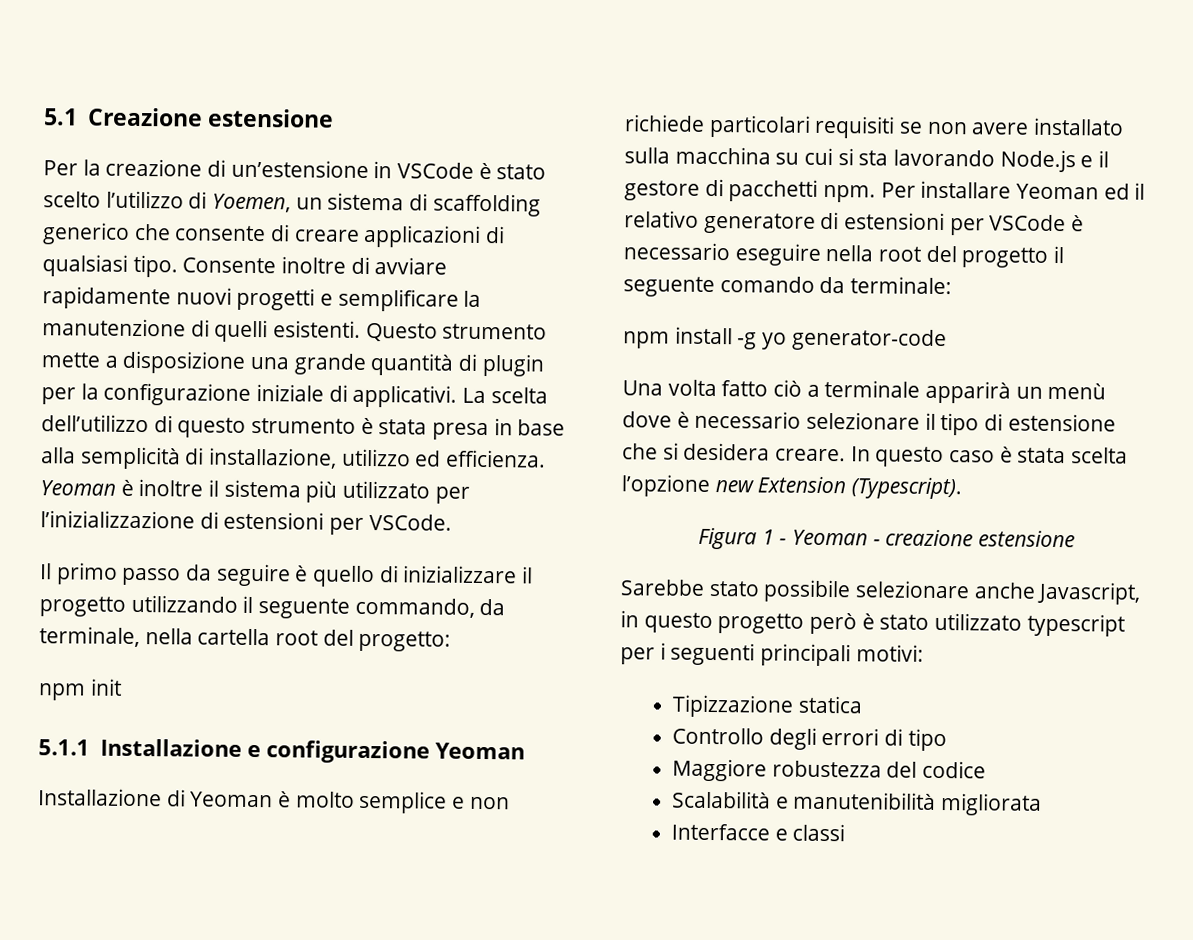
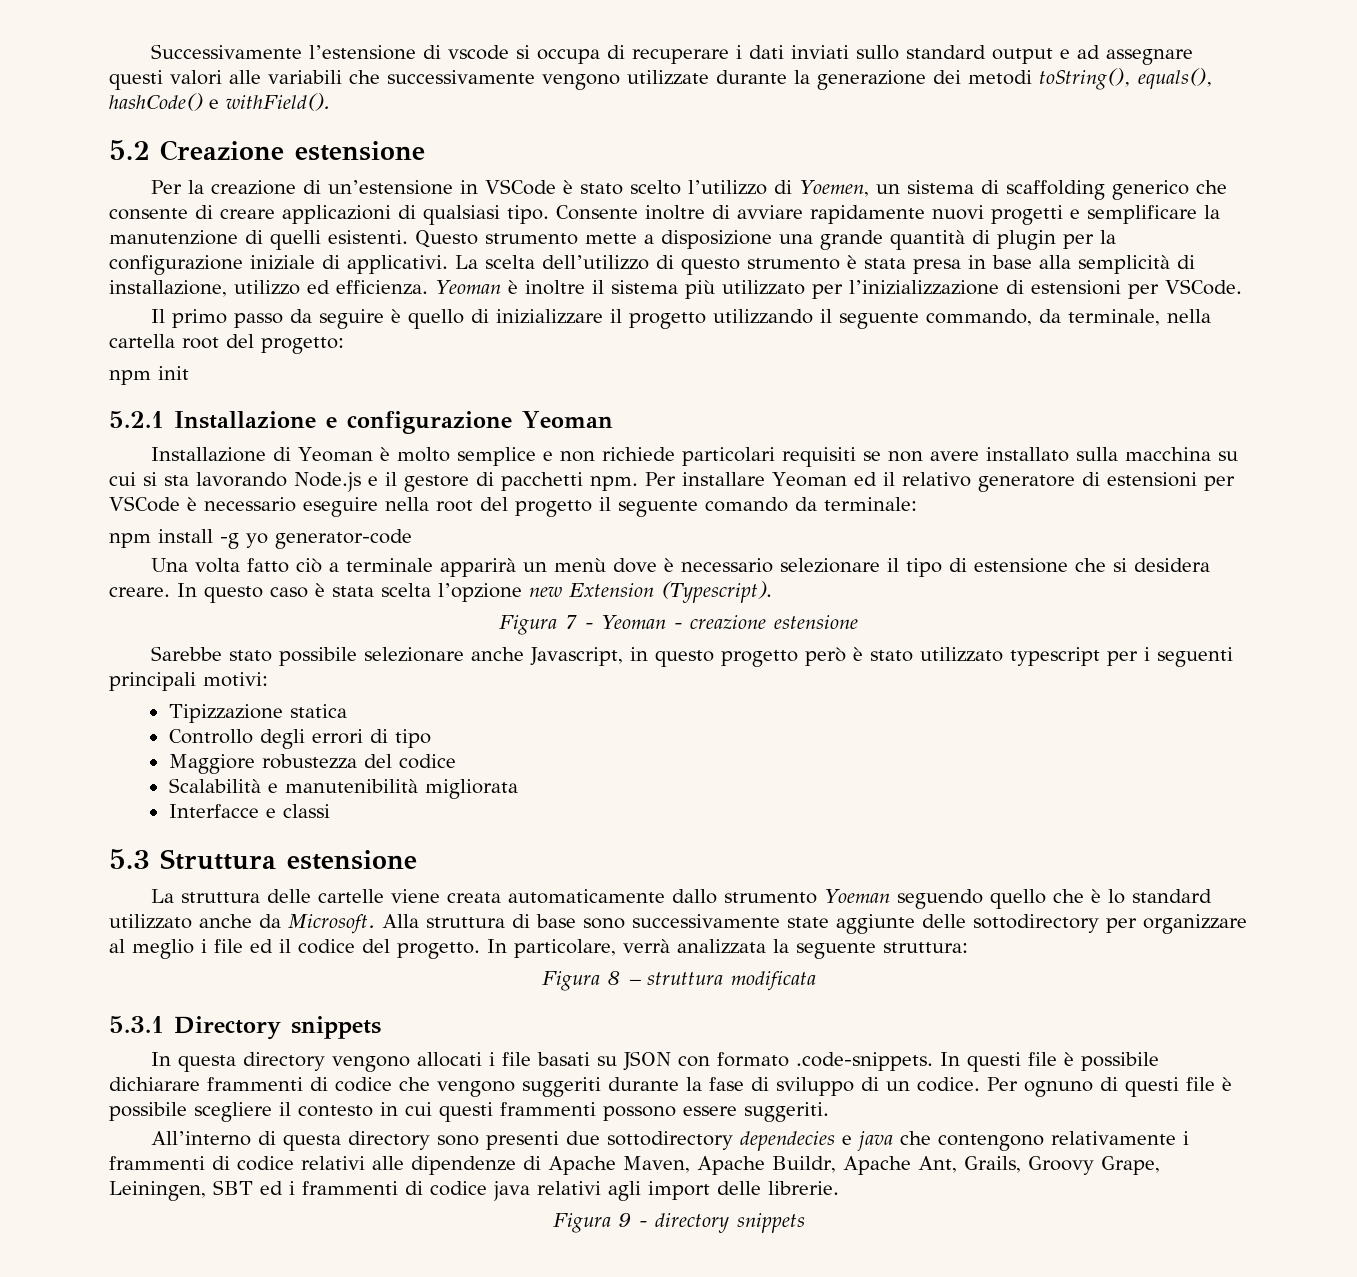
- 5.1 Creazione estensione
+ Successivamente l’estensione di vscode si occupa di recuperare i dati inviati sullo standard output e ad assegnare questi valori alle variabili che successivamente vengono utilizzate durante la generazione dei metodi toString(), equals(), hashCode() e withField().
+ 5.2 Creazione estensione
- 5.1.1 Installazione e configurazione Yeoman
+ 5.2.1 Installazione e configurazione Yeoman
- Figura 1 - Yeoman - creazione estensione
+ Figura 7 - Yeoman - creazione estensione
+ 5.3 Struttura estensione
+ La struttura delle cartelle viene creata automaticamente dallo strumento Yoeman seguendo quello che è lo standard utilizzato anche da Microsoft. Alla struttura di base sono successivamente state aggiunte delle sottodirectory per organizzare al meglio i file ed il codice del progetto. In particolare, verrà analizzata la seguente struttura:
+ Figura 8 – struttura modificata
+ 5.3.1 Directory snippets
+ In questa directory vengono allocati i file basati su JSON con formato .code-snippets. In questi file è possibile dichiarare frammenti di codice che vengono suggeriti durante la fase di sviluppo di un codice. Per ognuno di questi file è possibile scegliere il contesto in cui questi frammenti possono essere suggeriti.
+ All’interno di questa directory sono presenti due sottodirectory dependecies e java che contengono relativamente i frammenti di codice relativi alle dipendenze di Apache Maven, Apache Buildr, Apache Ant, Grails, Groovy Grape, Leiningen, SBT ed i frammenti di codice java relativi agli import delle librerie.
+ Figura 9 - directory snippets

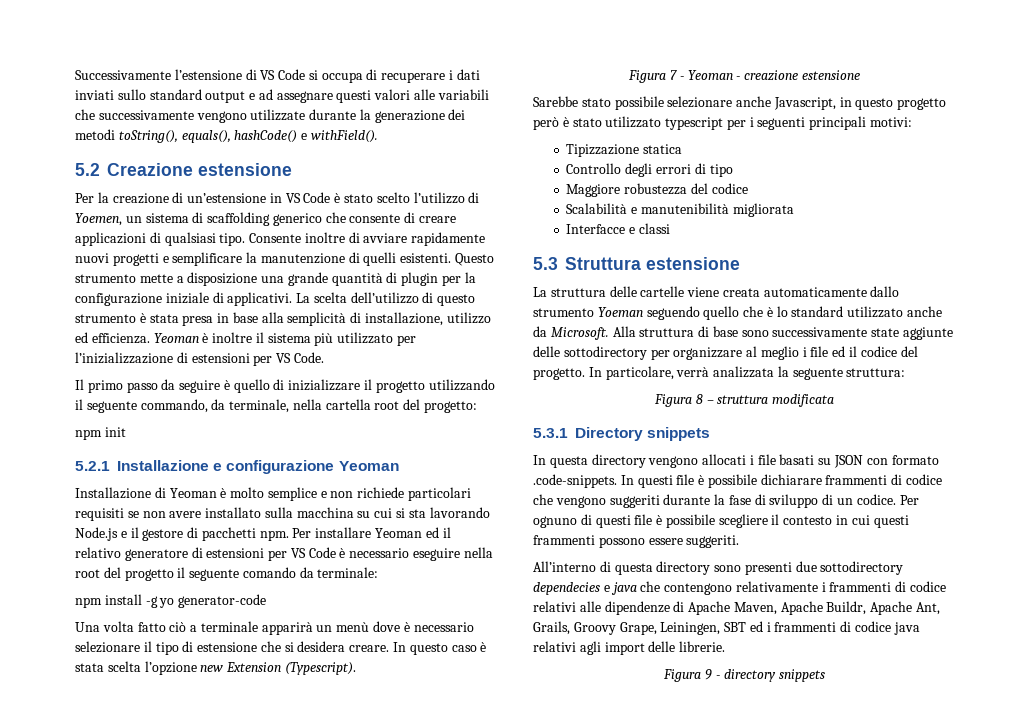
- Successivamente l’estensione di vscode si occupa di recuperare i dati inviati sullo standard output e ad assegnare questi valori alle variabili che successivamente vengono utilizzate durante la generazione dei metodi toString(), equals(), hashCode() e withField().
+ Successivamente l’estensione di VS Code si occupa di recuperare i dati inviati sullo standard output e ad assegnare questi valori alle variabili che successivamente vengono utilizzate durante la generazione dei metodi toString(), equals(), hashCode() e withField().
- Per la creazione di un’estensione in VSCode è stato scelto l’utilizzo di Yoemen, un sistema di scaffolding generico che consente di creare applicazioni di qualsiasi tipo.
+ Per la creazione di un’estensione in VS Code è stato scelto l’utilizzo di Yoemen, un sistema di scaffolding generico che consente di creare applicazioni di qualsiasi tipo.
- Yeoman è inoltre il sistema più utilizzato per l’inizializzazione di estensioni per VSCode.
+ Yeoman è inoltre il sistema più utilizzato per l’inizializzazione di estensioni per VS Code.
- Per installare Yeoman ed il relativo generatore di estensioni per VSCode è necessario eseguire nella root del progetto il seguente comando da terminale:
+ Per installare Yeoman ed il relativo generatore di estensioni per VS Code è necessario eseguire nella root del progetto il seguente comando da terminale:

